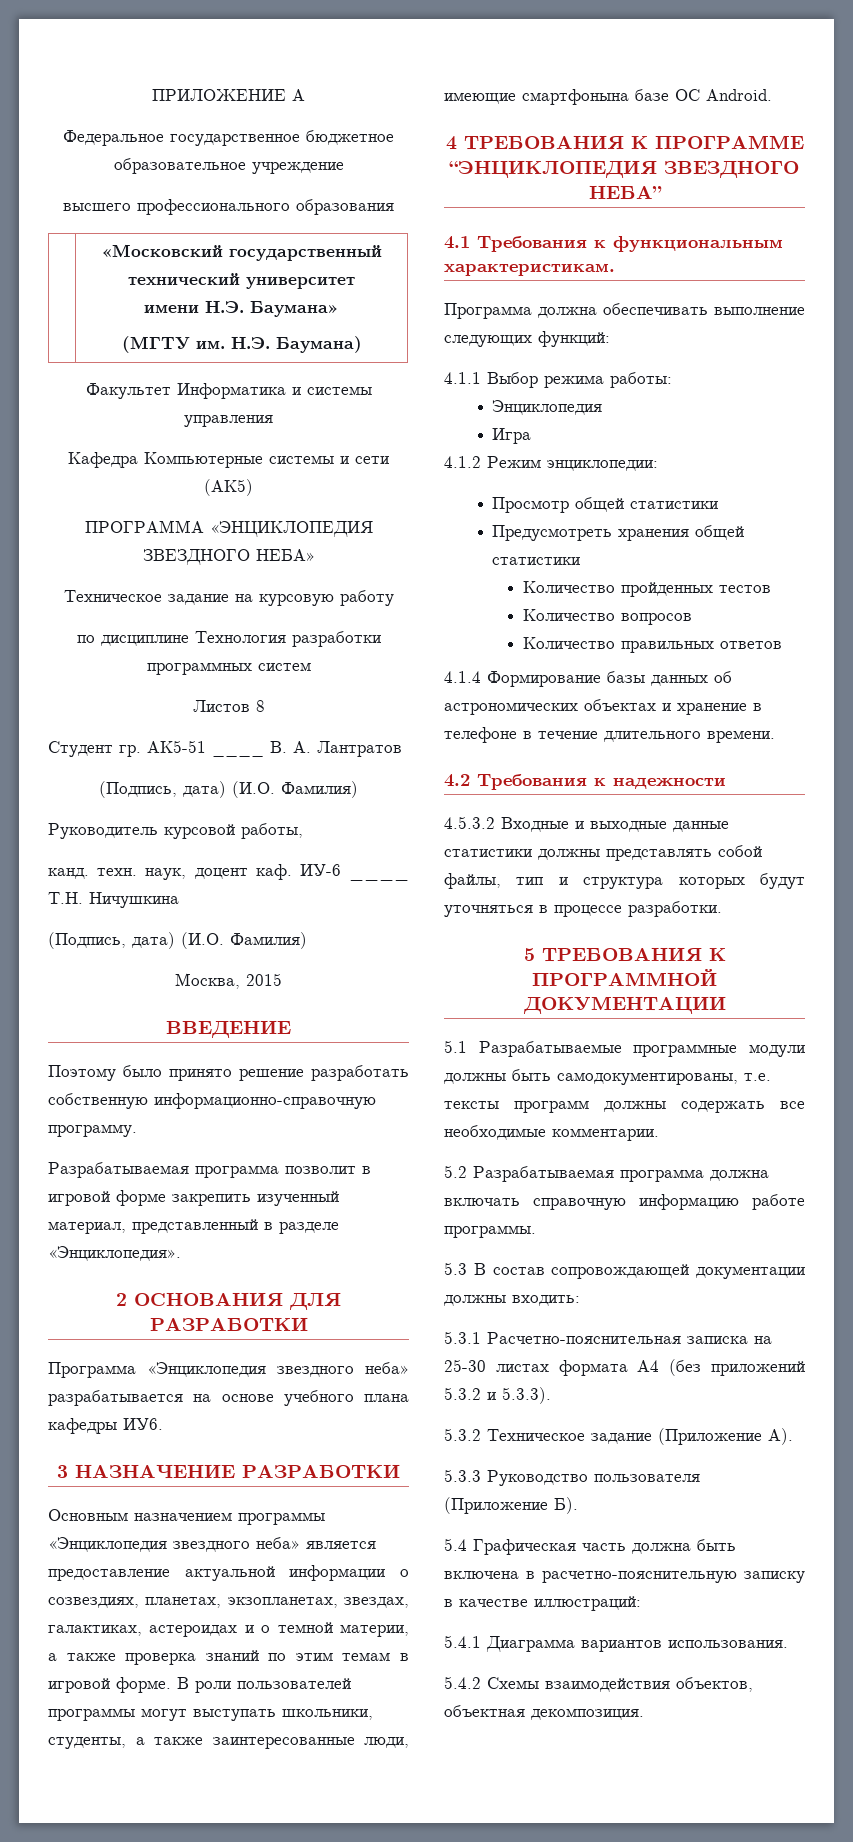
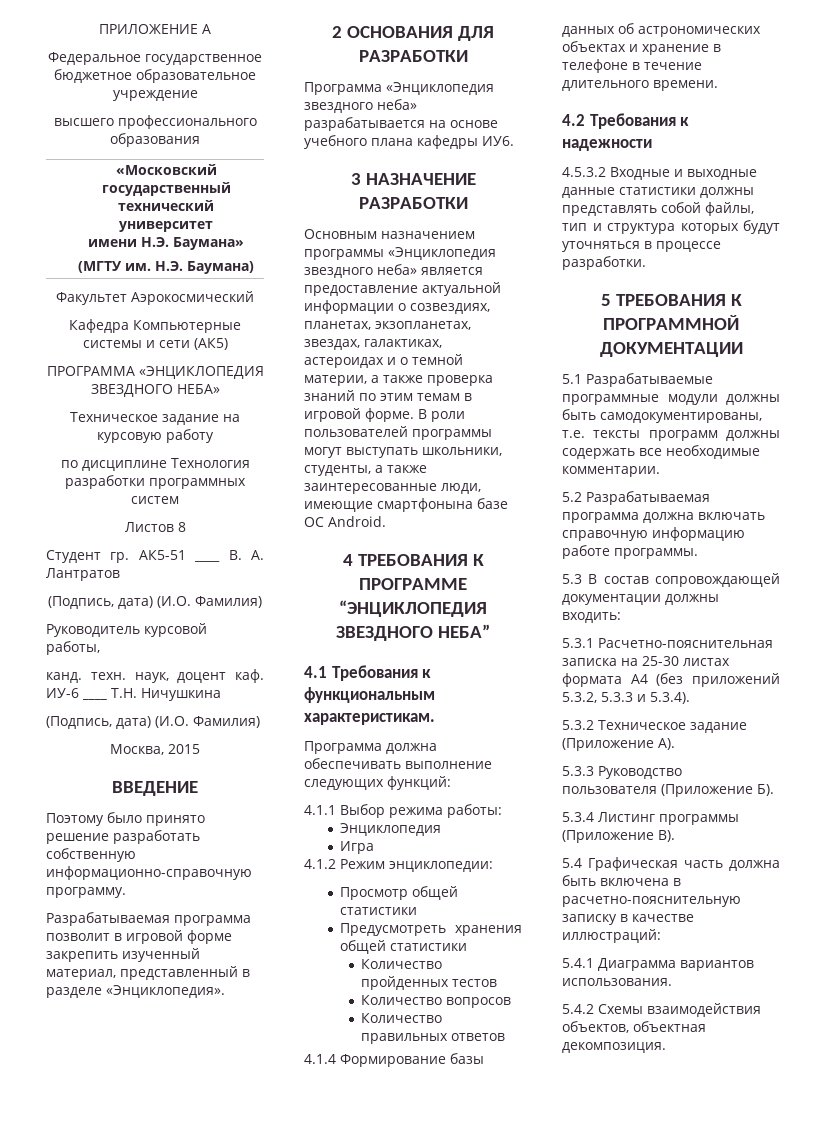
- Факультет Информатика и системы управления
+ Факультет Аэрокосмический
- 5.3.1 Расчетно-пояснительная записка на 25-30 листах формата А4 (без приложений 5.3.2 и 5.3.3).
+ 5.3.1 Расчетно-пояснительная записка на 25-30 листах формата А4 (без приложений 5.3.2, 5.3.3 и 5.3.4).
+ 5.3.4 Листинг программы (Приложение В).

